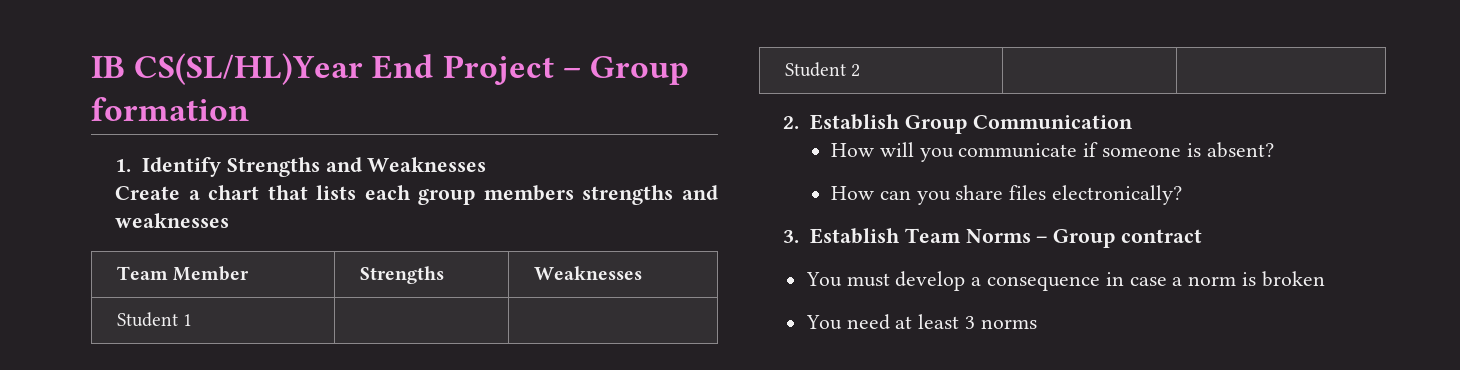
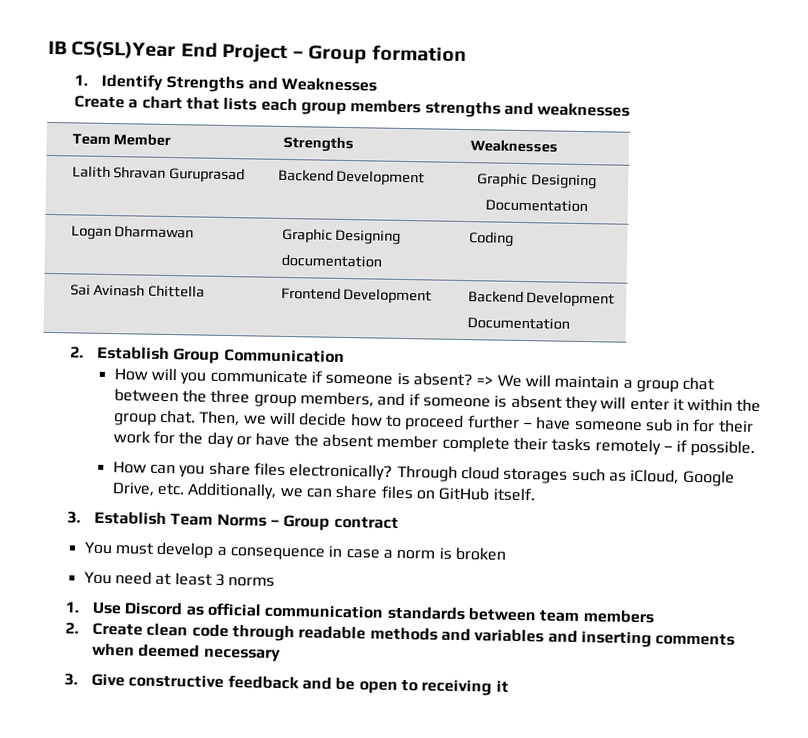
- IB CS(SL/HL)Year End Project – Group formation
+ IB CS(SL)Year End Project – Group formation
- Student 1 | |
- Student 2 | |
+ Lalith Shravan Guruprasad | Backend Development | Graphic Designing
+ Documentation
+ Logan Dharmawan | Graphic Designing
+ documentation | Coding
+ Sai Avinash Chittella | Frontend Development | Backend Development
+ Documentation
+ => We will maintain a group chat between the three group members, and if someone is absent they will enter it within the group chat. Then, we will decide how to proceed further – have someone sub in for their work for the day or have the absent member complete their tasks remotely – if possible.
+ Through cloud storages such as iCloud, Google Drive, etc. Additionally, we can share files on GitHub itself.
+ 1. Use Discord as official communication standards between team members
+ 2. Create clean code through readable methods and variables and inserting comments when deemed necessary
+ 3. Give constructive feedback and be open to receiving it

